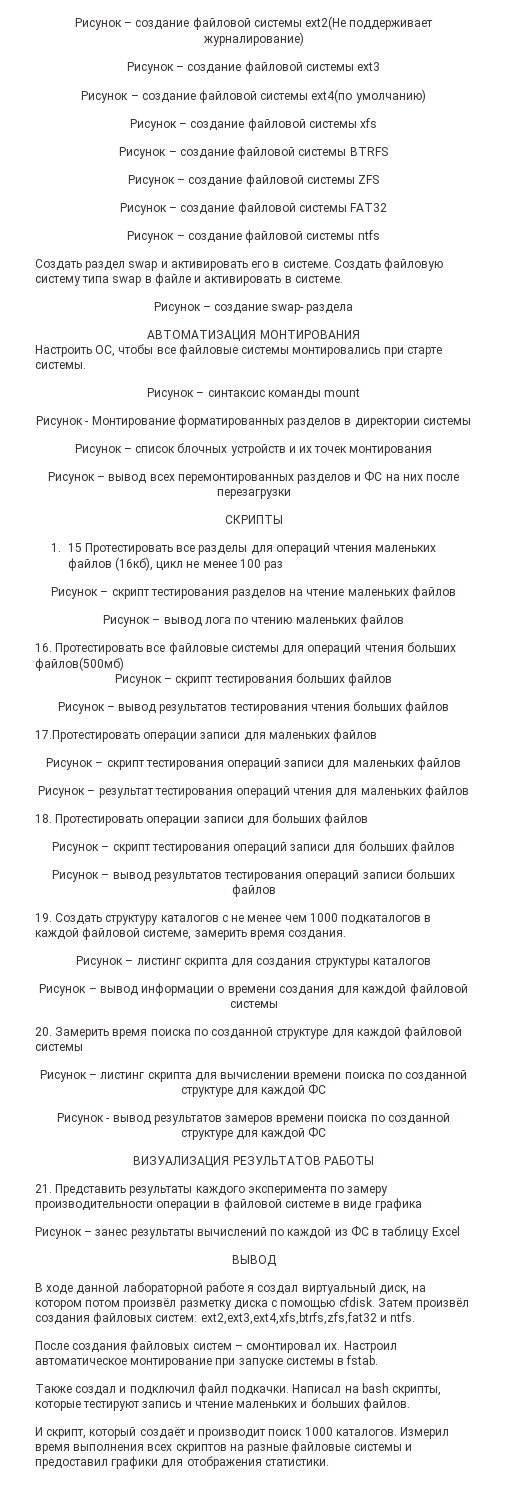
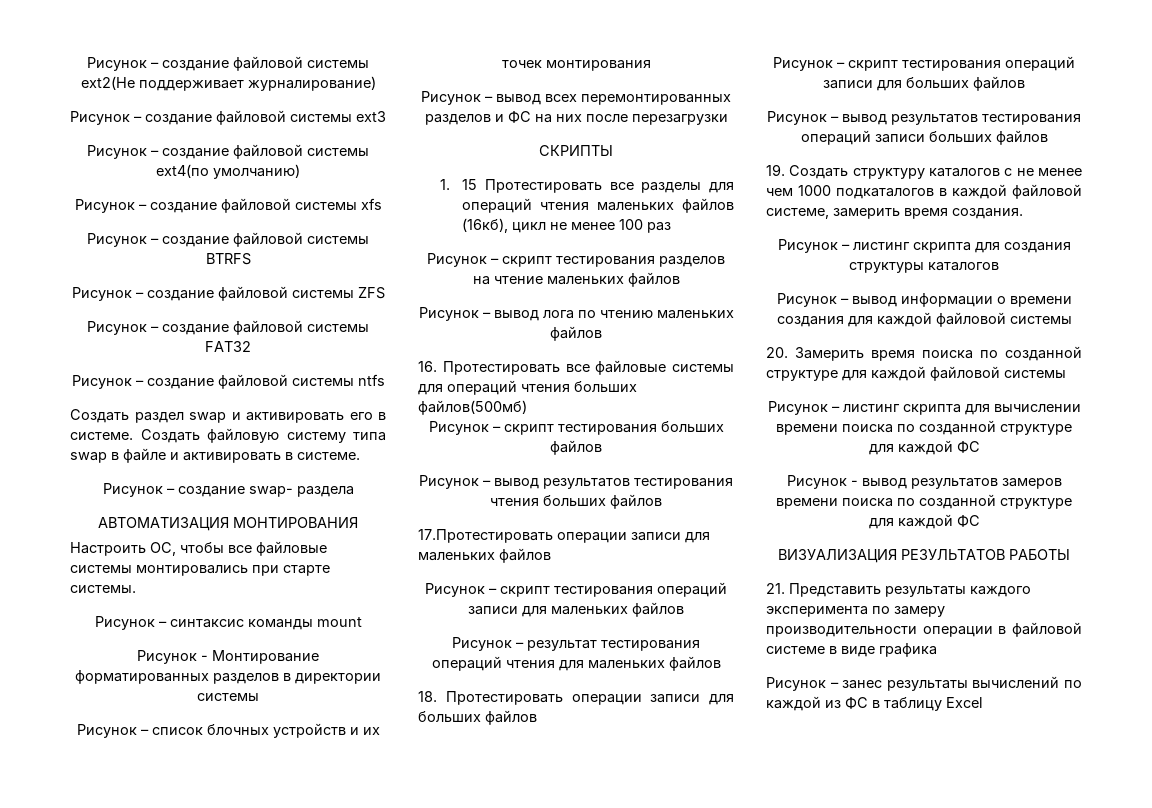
- ВЫВОД
- В ходе данной лабораторной работе я создал виртуальный диск, на котором потом произвёл разметку диска с помощью cfdisk. Затем произвёл создания файловых систем: ext2,ext3,ext4,xfs,btrfs,zfs,fat32 и ntfs.
- После создания файловых систем – смонтировал их. Настроил автоматическое монтирование при запуске системы в fstab.
- Также создал и подключил файл подкачки. Написал на bash скрипты, которые тестируют запись и чтение маленьких и больших файлов.
- И скрипт, который создаёт и производит поиск 1000 каталогов. Измерил время выполнения всех скриптов на разные файловые системы и предоставил графики для отображения статистики.

